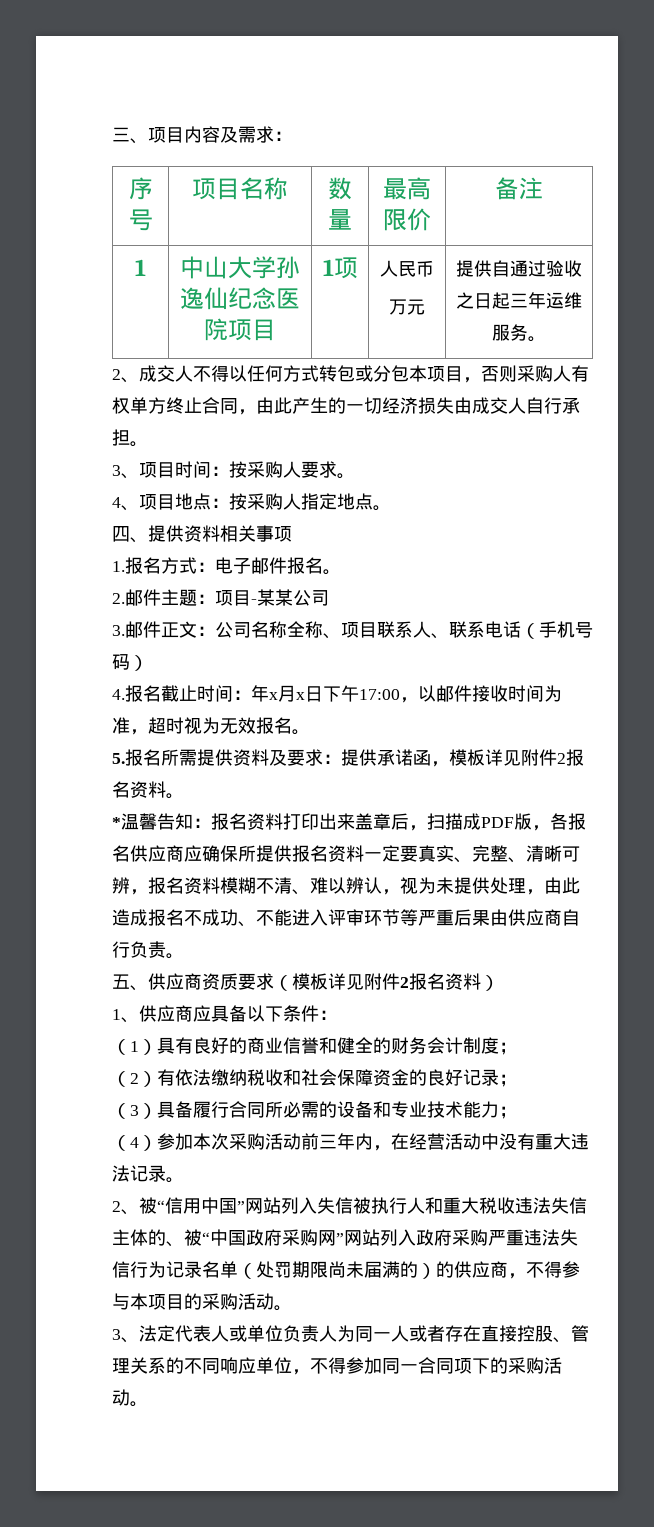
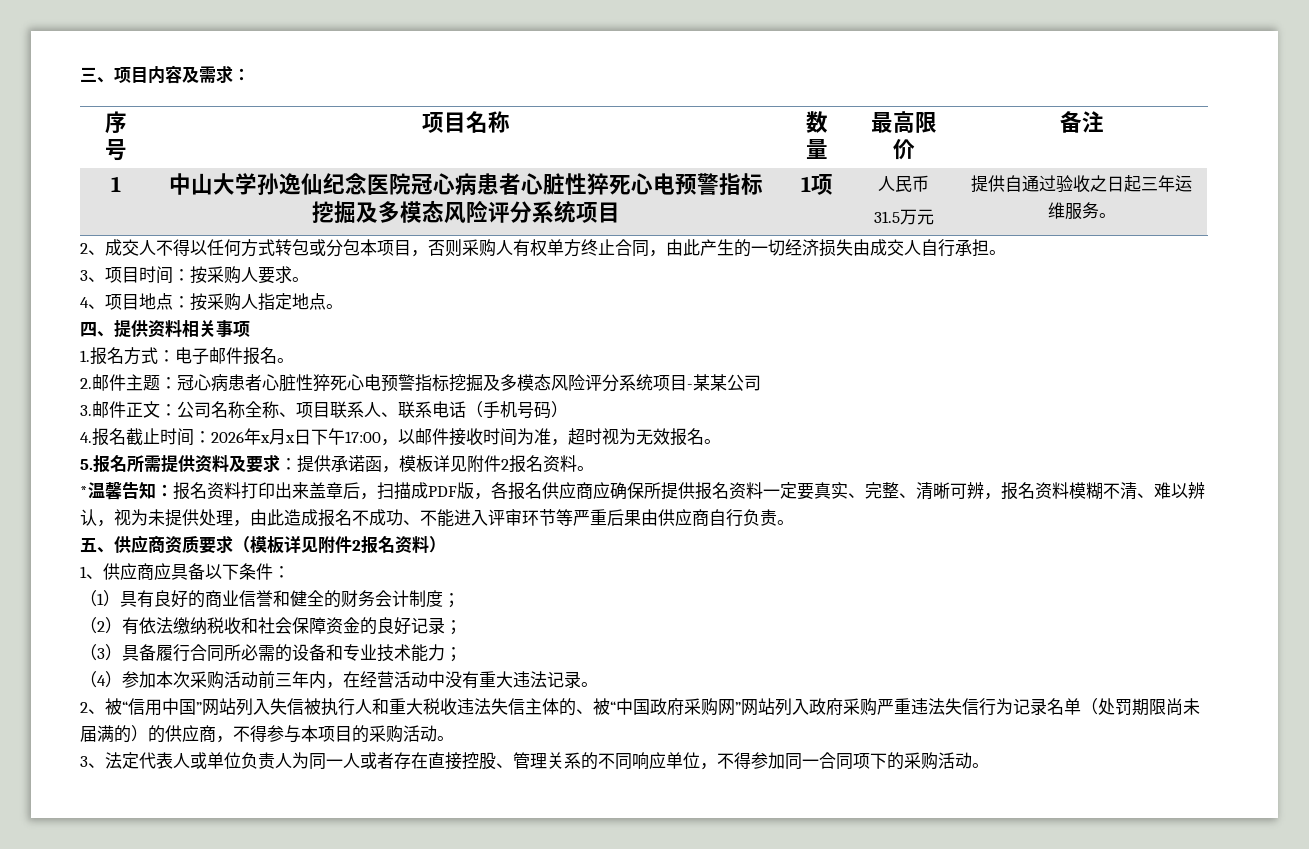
- 1 | 中山大学孙逸仙纪念医院项目 | 1项 | 人民币
- 万元 | 提供自通过验收之日起三年运维服务。
+ 1 | 中山大学孙逸仙纪念医院冠心病患者心脏性猝死心电预警指标挖掘及多模态风险评分系统项目 | 1项 | 人民币
+ 31.5万元 | 提供自通过验收之日起三年运维服务。
- 2.邮件主题：项目-某某公司
+ 2.邮件主题：冠心病患者心脏性猝死心电预警指标挖掘及多模态风险评分系统项目-某某公司
- 4.报名截止时间：年x月x日下午17:00，以邮件接收时间为准，超时视为无效报名。
+ 4.报名截止时间：2026年x月x日下午17:00，以邮件接收时间为准，超时视为无效报名。

